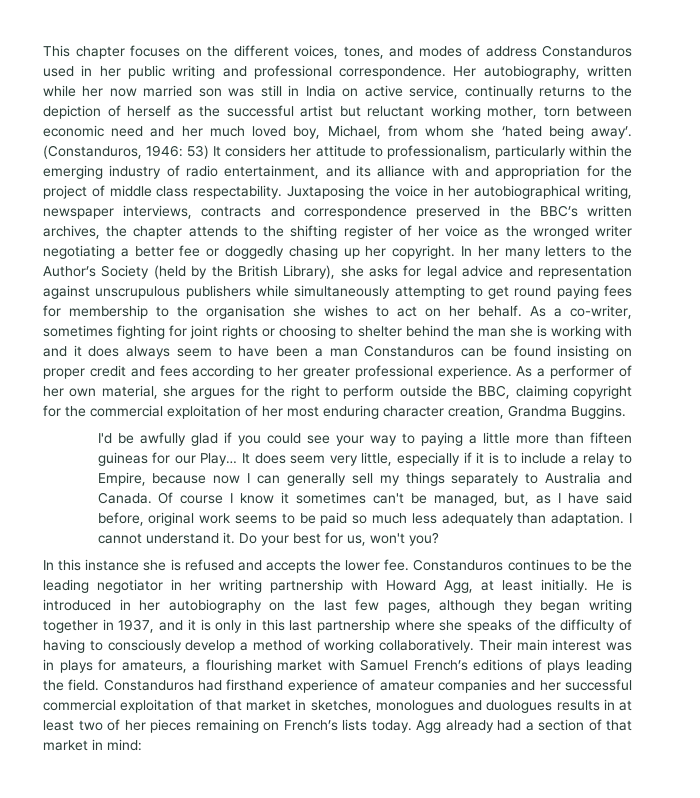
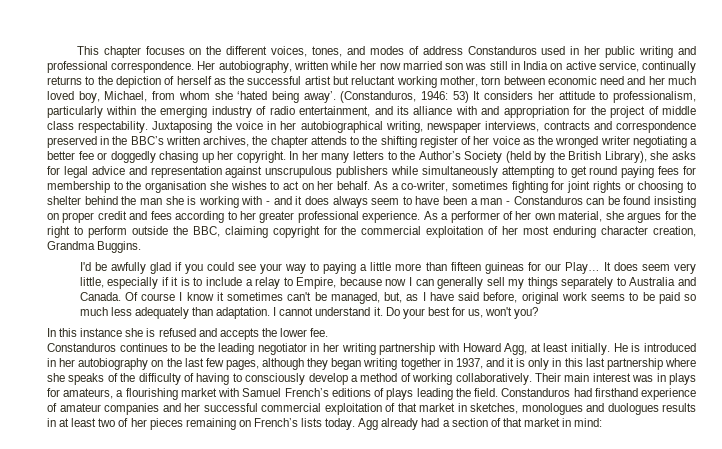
- As a co-writer, sometimes fighting for joint rights or choosing to shelter behind the man she is working with and it does always seem to have been a man Constanduros can be found insisting on proper credit and fees according to her greater professional experience.
+ As a co-writer, sometimes fighting for joint rights or choosing to shelter behind the man she is working with - and it does always seem to have been a man - Constanduros can be found insisting on proper credit and fees according to her greater professional experience.
- In this instance she is refused and accepts the lower fee. Constanduros continues to be the leading negotiator in her writing partnership with Howard Agg, at least initially.
+ In this instance she is refused and accepts the lower fee.
+ Constanduros continues to be the leading negotiator in her writing partnership with Howard Agg, at least initially.

